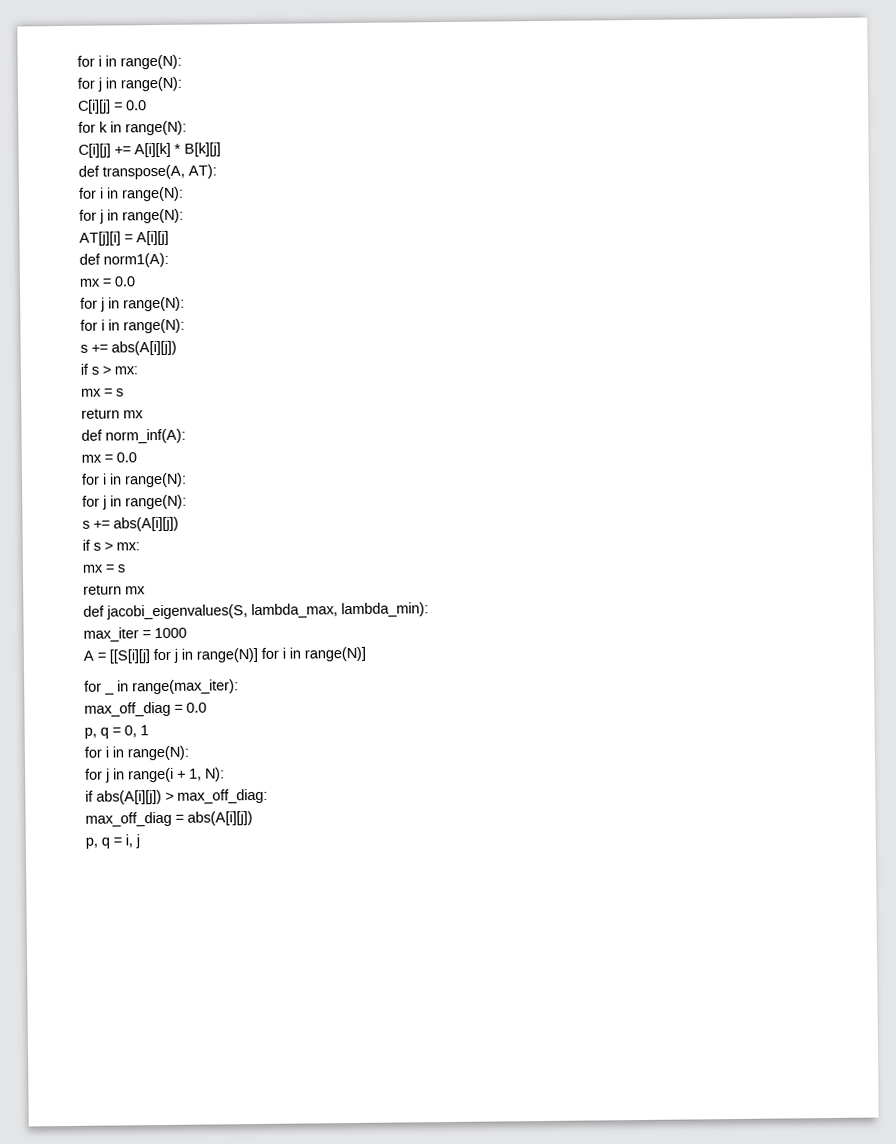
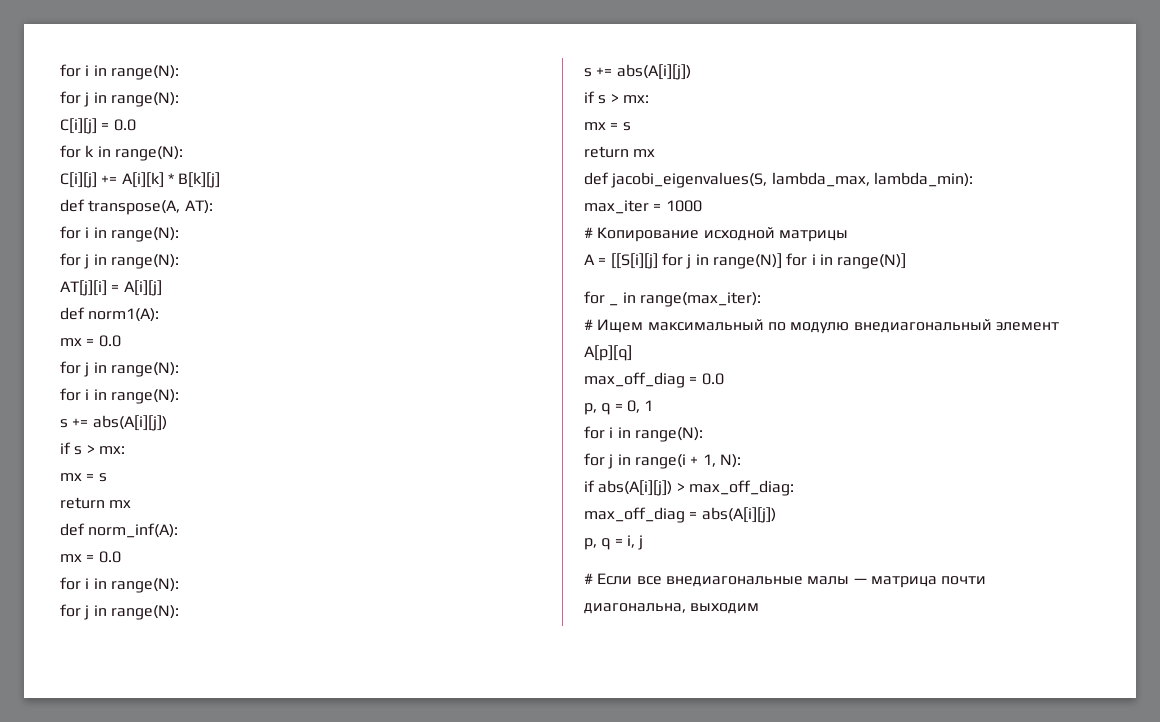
+ # Копирование исходной матрицы
+ # Ищем максимальный по модулю внедиагональный элемент A[p][q]
+ # Если все внедиагональные малы — матрица почти диагональна, выходим

